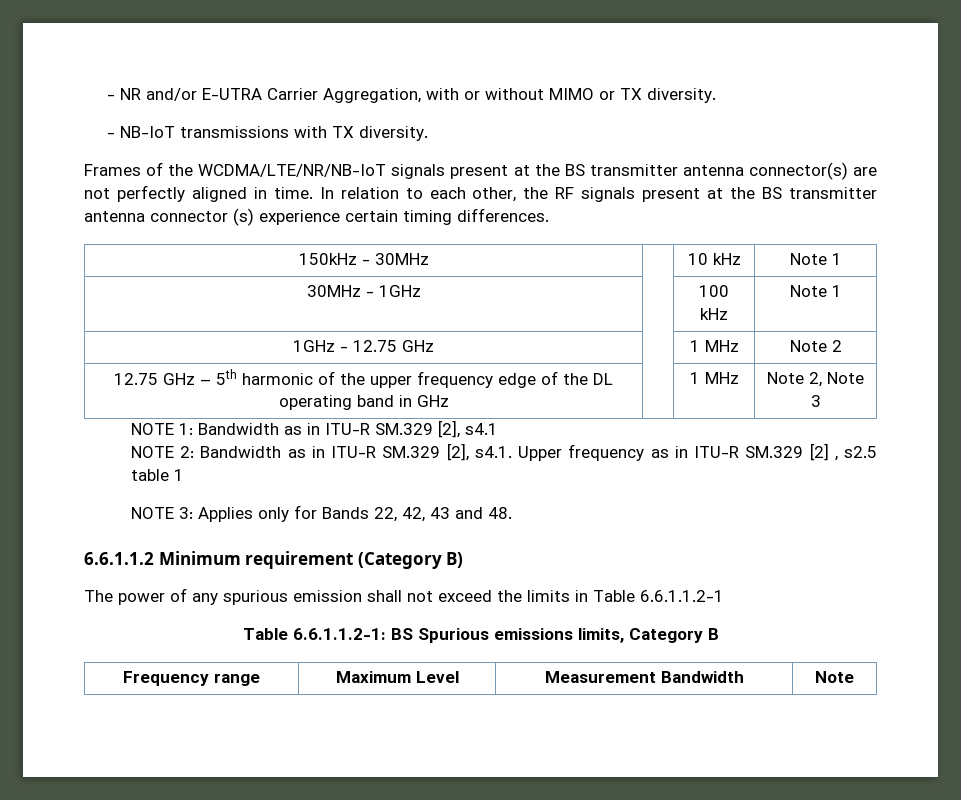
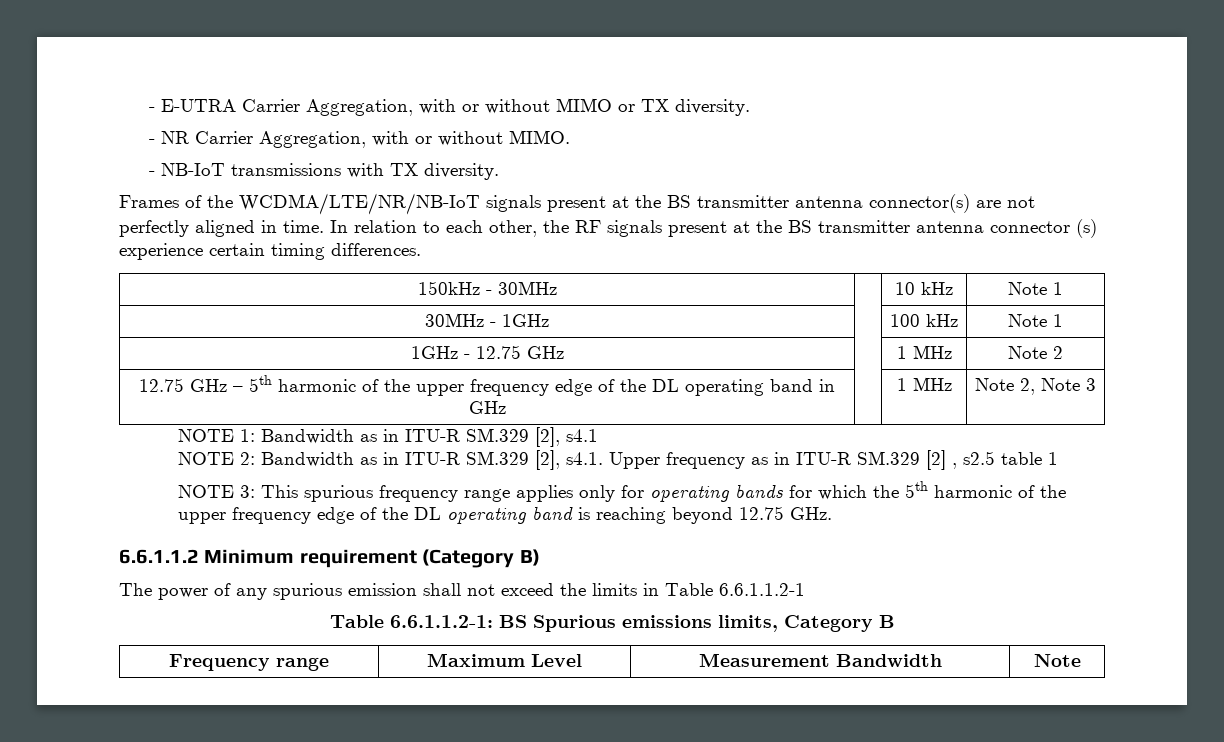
- - NR and/or E-UTRA Carrier Aggregation, with or without MIMO or TX diversity.
+ - E-UTRA Carrier Aggregation, with or without MIMO or TX diversity.
+ - NR Carrier Aggregation, with or without MIMO.
- NOTE 3: Applies only for Bands 22, 42, 43 and 48.
+ NOTE 3: This spurious frequency range applies only for operating bands for which the 5th harmonic of the upper frequency edge of the DL operating band is reaching beyond 12.75 GHz.

